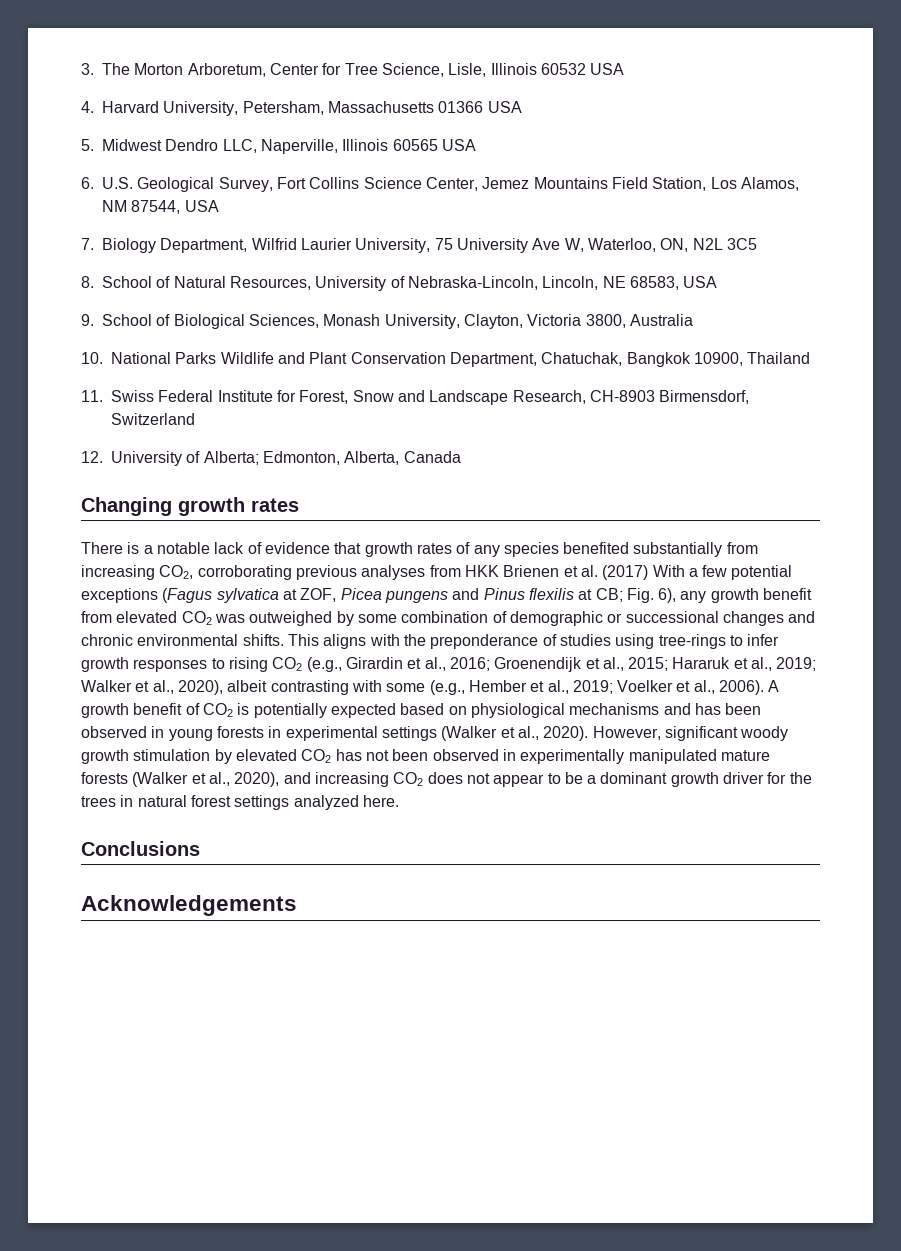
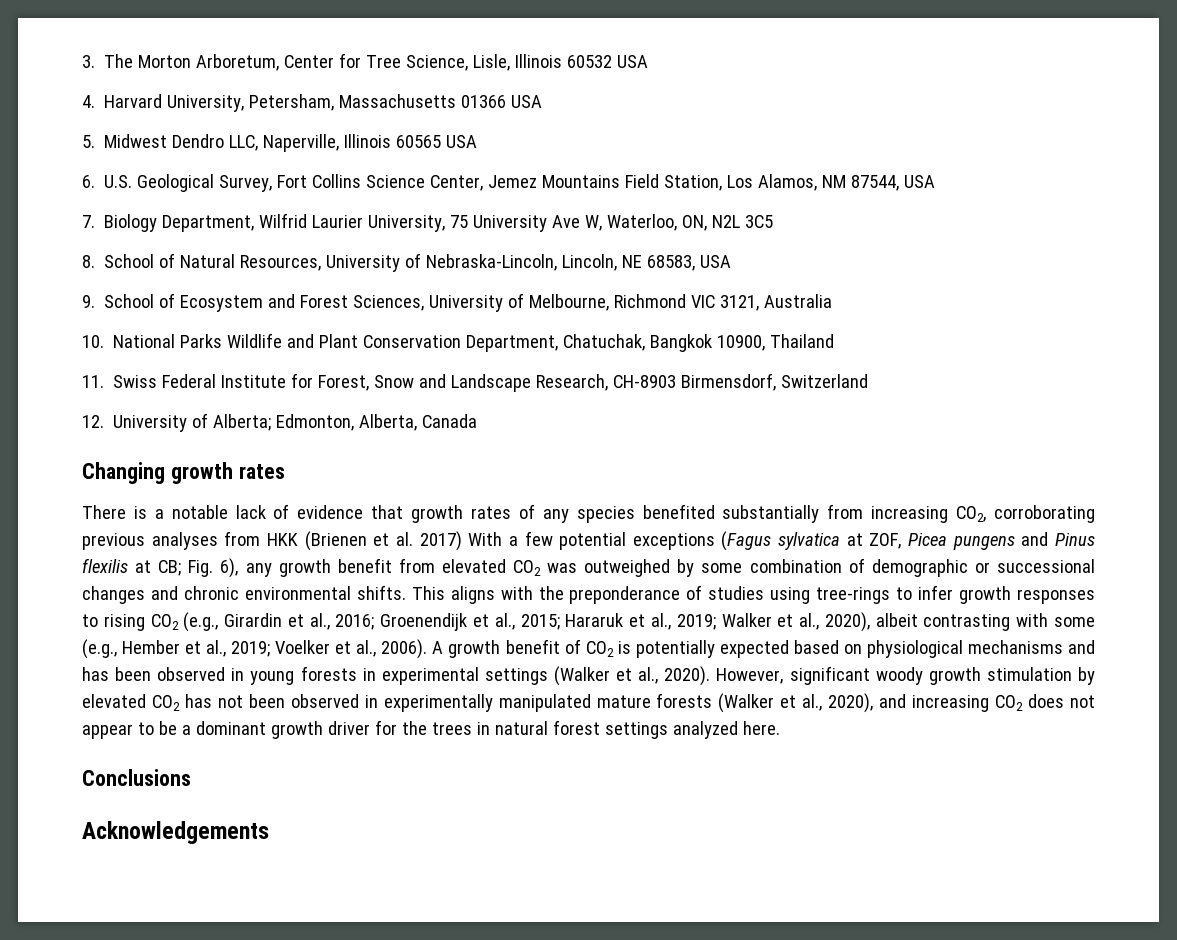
- 9. School of Biological Sciences, Monash University, Clayton, Victoria 3800, Australia
+ 9. School of Ecosystem and Forest Sciences, University of Melbourne, Richmond VIC 3121, Australia
- There is a notable lack of evidence that growth rates of any species benefited substantially from increasing CO2, corroborating previous analyses from HKK Brienen et al. (2017) With a few potential exceptions (Fagus sylvatica at ZOF, Picea pungens and Pinus flexilis at CB;
+ There is a notable lack of evidence that growth rates of any species benefited substantially from increasing CO2, corroborating previous analyses from HKK (Brienen et al. 2017) With a few potential exceptions (Fagus sylvatica at ZOF, Picea pungens and Pinus flexilis at CB;

